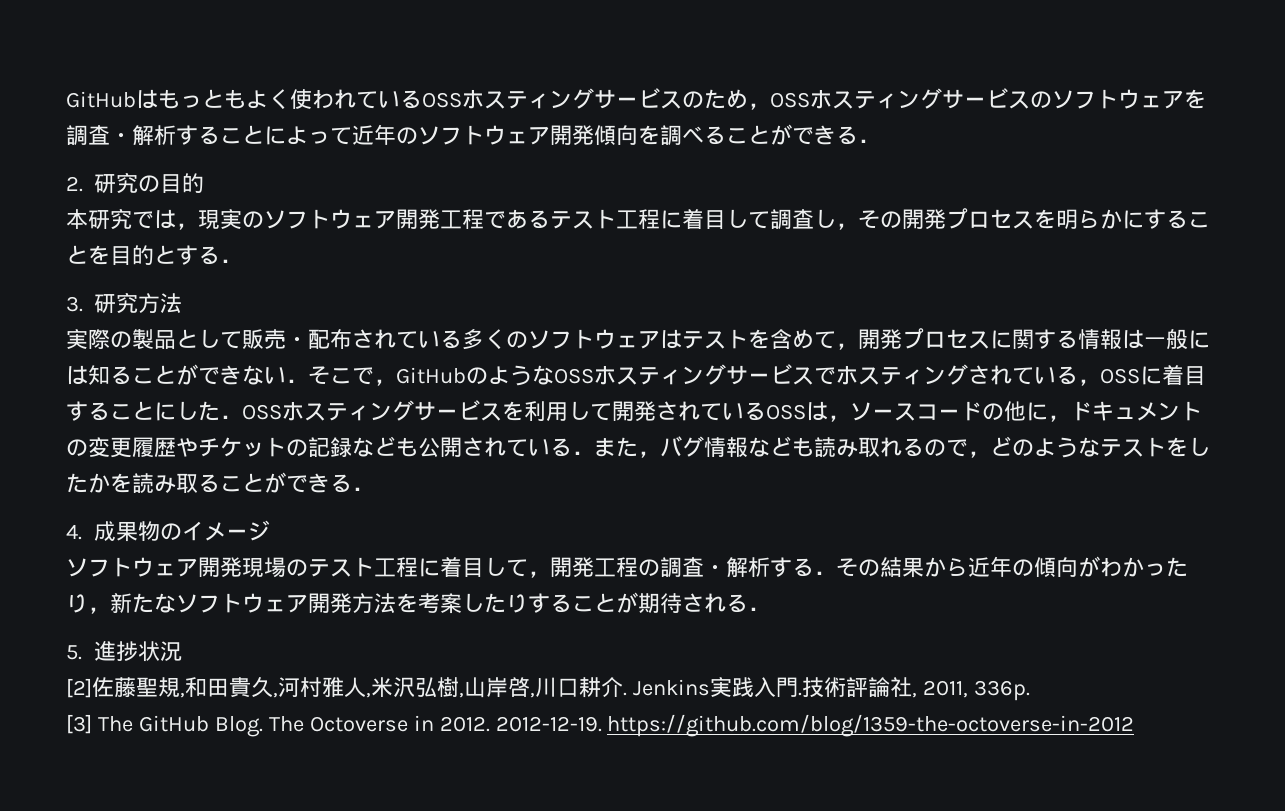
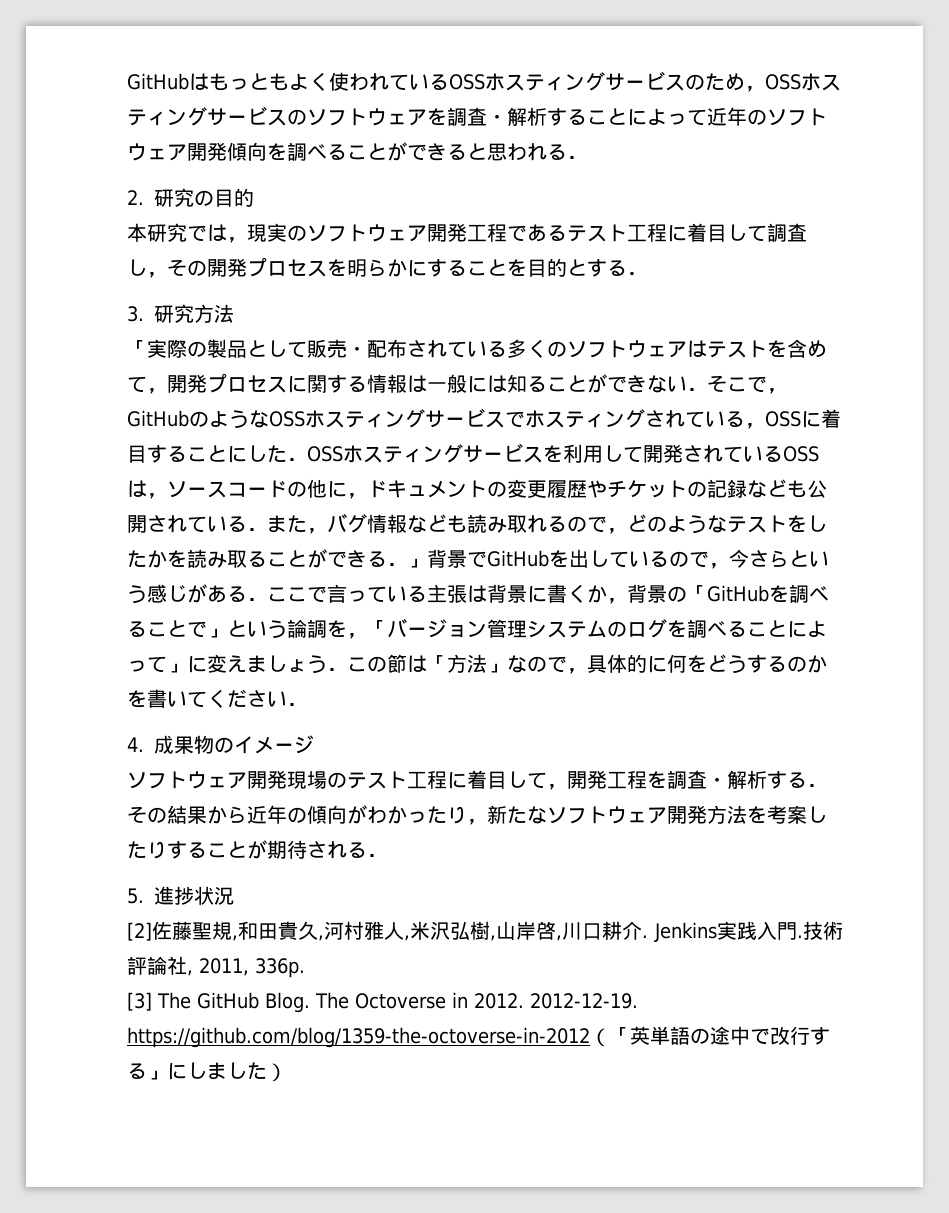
- GitHubはもっともよく使われているOSSホスティングサービスのため，OSSホスティングサービスのソフトウェアを調査・解析することによって近年のソフトウェア開発傾向を調べることができる．
+ GitHubはもっともよく使われているOSSホスティングサービスのため，OSSホスティングサービスのソフトウェアを調査・解析することによって近年のソフトウェア開発傾向を調べることができると思われる．
- 実際の製品として販売・配布されている多くのソフトウェアはテストを含めて，開発プロセスに関する情報は一般には知ることができない．そこで，GitHubのようなOSSホスティングサービスでホスティングされている，OSSに着目することにした．OSSホスティングサービスを利用して開発されているOSSは，ソースコードの他に，ドキュメントの変更履歴やチケットの記録なども公開されている．また，バグ情報なども読み取れるので，どのようなテストをしたかを読み取ることができる．
+ 「実際の製品として販売・配布されている多くのソフトウェアはテストを含めて，開発プロセスに関する情報は一般には知ることができない．そこで，GitHubのようなOSSホスティングサービスでホスティングされている，OSSに着目することにした．OSSホスティングサービスを利用して開発されているOSSは，ソースコードの他に，ドキュメントの変更履歴やチケットの記録なども公開されている．また，バグ情報なども読み取れるので，どのようなテストをしたかを読み取ることができる．」背景でGitHubを出しているので，今さらという感じがある．ここで言っている主張は背景に書くか，背景の「GitHubを調べることで」という論調を，「バージョン管理システムのログを調べることによって」に変えましょう．この節は「方法」なので，具体的に何をどうするのかを書いてください．
- ソフトウェア開発現場のテスト工程に着目して，開発工程の調査・解析する．その結果から近年の傾向がわかったり，新たなソフトウェア開発方法を考案したりすることが期待される．
+ ソフトウェア開発現場のテスト工程に着目して，開発工程を調査・解析する．その結果から近年の傾向がわかったり，新たなソフトウェア開発方法を考案したりすることが期待される．
- 2012-12-19. https://github.com/blog/1359-the-octoverse-in-2012
+ 2012-12-19. https://github.com/blog/1359-the-octoverse-in-2012（「英単語の途中で改行する」にしました）

